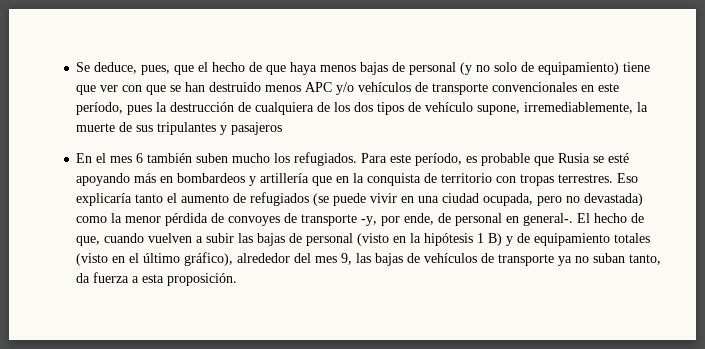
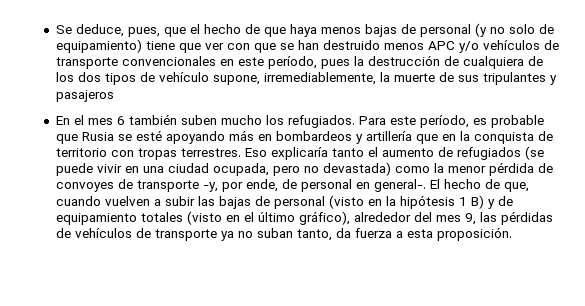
- El hecho de que, cuando vuelven a subir las bajas de personal (visto en la hipótesis 1 B) y de equipamiento totales (visto en el último gráfico), alrededor del mes 9, las bajas de vehículos de transporte ya no suban tanto, da fuerza a esta proposición.
+ El hecho de que, cuando vuelven a subir las bajas de personal (visto en la hipótesis 1 B) y de equipamiento totales (visto en el último gráfico), alrededor del mes 9, las pérdidas de vehículos de transporte ya no suban tanto, da fuerza a esta proposición.

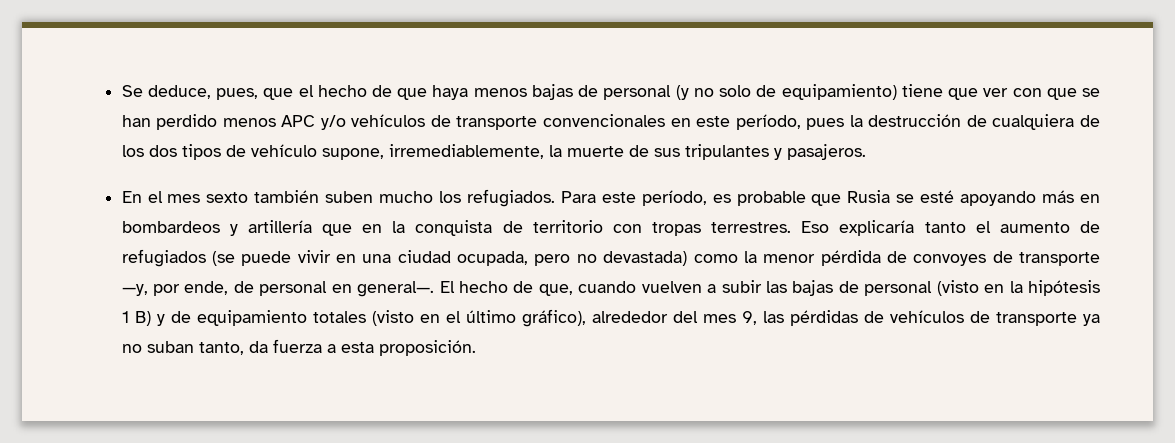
- Se deduce, pues, que el hecho de que haya menos bajas de personal (y no solo de equipamiento) tiene que ver con que se han destruido menos APC y/o vehículos de transporte convencionales en este período, pues la destrucción de cualquiera de los dos tipos de vehículo supone, irremediablemente, la muerte de sus tripulantes y pasajeros
+ Se deduce, pues, que el hecho de que haya menos bajas de personal (y no solo de equipamiento) tiene que ver con que se han perdido menos APC y/o vehículos de transporte convencionales en este período, pues la destrucción de cualquiera de los dos tipos de vehículo supone, irremediablemente, la muerte de sus tripulantes y pasajeros.
- En el mes 6 también suben mucho los refugiados.
+ En el mes sexto también suben mucho los refugiados.
- Eso explicaría tanto el aumento de refugiados (se puede vivir en una ciudad ocupada, pero no devastada) como la menor pérdida de convoyes de transporte -y, por ende, de personal en general-.
+ Eso explicaría tanto el aumento de refugiados (se puede vivir en una ciudad ocupada, pero no devastada) como la menor pérdida de convoyes de transporte —y, por ende, de personal en general—.

